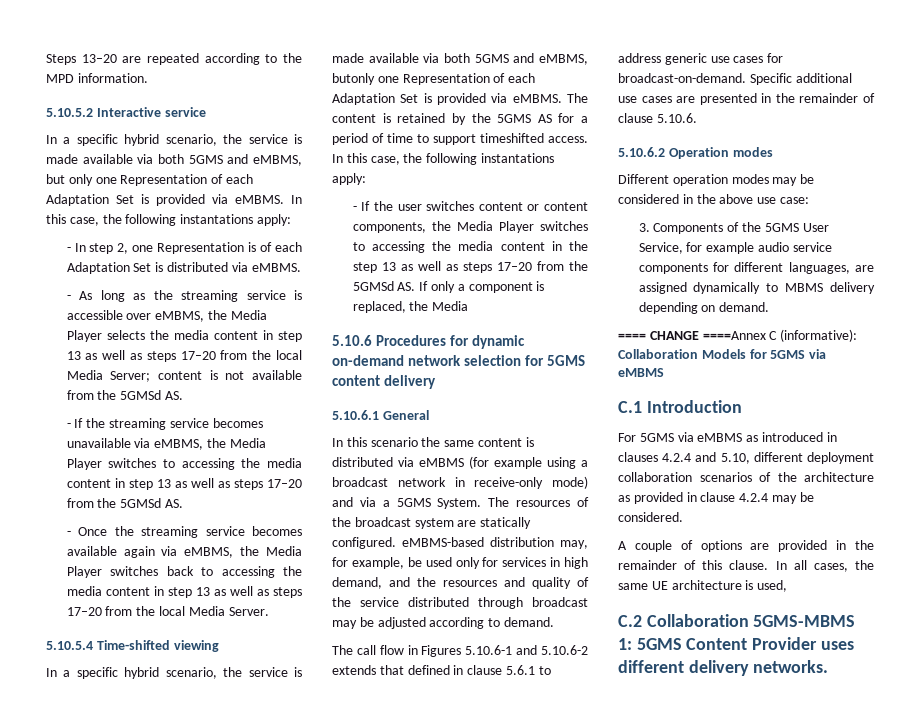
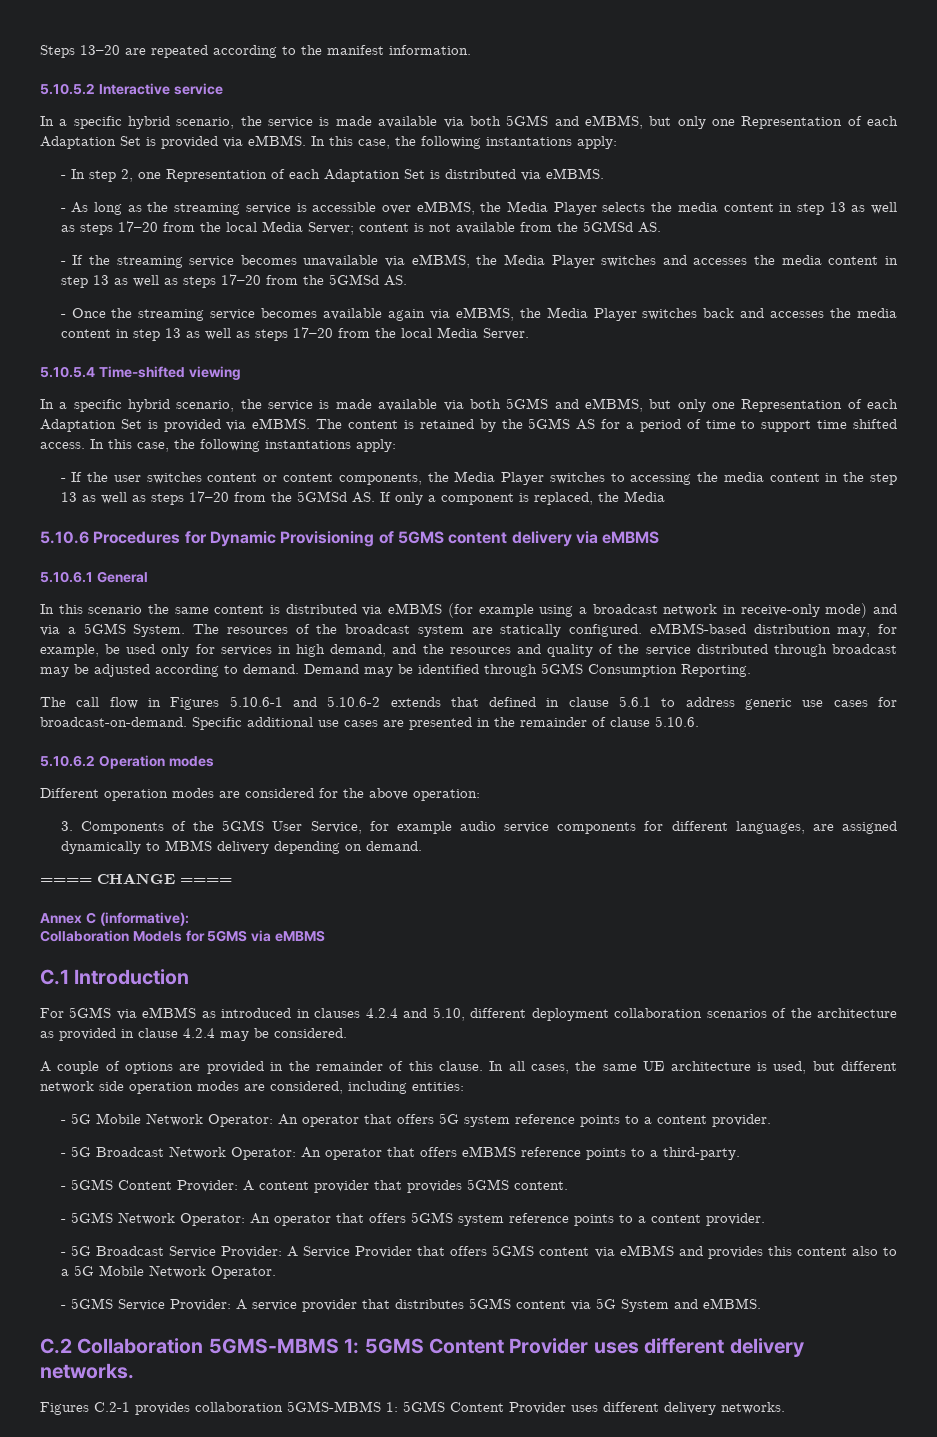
- Steps 13–20 are repeated according to the MPD information.
+ Steps 13–20 are repeated according to the manifest information.
- - In step 2, one Representation is of each Adaptation Set is distributed via eMBMS.
+ - In step 2, one Representation of each Adaptation Set is distributed via eMBMS.
- - If the streaming service becomes unavailable via eMBMS, the Media Player switches to accessing the media content in step 13 as well as steps 17–20 from the 5GMSd AS.
+ - If the streaming service becomes unavailable via eMBMS, the Media Player switches and accesses the media content in step 13 as well as steps 17–20 from the 5GMSd AS.
- - Once the streaming service becomes available again via eMBMS, the Media Player switches back to accessing the media content in step 13 as well as steps 17–20 from the local Media Server.
+ - Once the streaming service becomes available again via eMBMS, the Media Player switches back and accesses the media content in step 13 as well as steps 17–20 from the local Media Server.
  5.10.5.4 Time-shifted viewing
- In a specific hybrid scenario, the service is made available via both 5GMS and eMBMS, butonly one Representation of each Adaptation Set is provided via eMBMS.
+ In a specific hybrid scenario, the service is made available via both 5GMS and eMBMS, but only one Representation of each Adaptation Set is provided via eMBMS.
- The content is retained by the 5GMS AS for a period of time to support timeshifted access.
+ The content is retained by the 5GMS AS for a period of time to support time shifted access.
- 5.10.6 Procedures for dynamic on-demand network selection for 5GMS content delivery
+ 5.10.6 Procedures for Dynamic Provisioning of 5GMS content delivery via eMBMS
+ Demand may be identified through 5GMS Consumption Reporting.
- Different operation modes may be considered in the above use case:
+ Different operation modes are considered for the above operation:
- ==== CHANGE ====Annex C (informative):
+ ==== CHANGE ====
+ Annex C (informative):
- In all cases, the same UE architecture is used,
+ In all cases, the same UE architecture is used, but different network side operation modes are considered, including entities:
+ - 5G Mobile Network Operator: An operator that offers 5G system reference points to a content provider.
+ - 5G Broadcast Network Operator: An operator that offers eMBMS reference points to a third-party.
+ - 5GMS Content Provider: A content provider that provides 5GMS content.
+ - 5GMS Network Operator: An operator that offers 5GMS system reference points to a content provider.
+ - 5G Broadcast Service Provider: A Service Provider that offers 5GMS content via eMBMS and provides this content also to a 5G Mobile Network Operator.
+ - 5GMS Service Provider: A service provider that distributes 5GMS content via 5G System and eMBMS.
+ Figures C.2-1 provides collaboration 5GMS-MBMS 1: 5GMS Content Provider uses different delivery networks.

